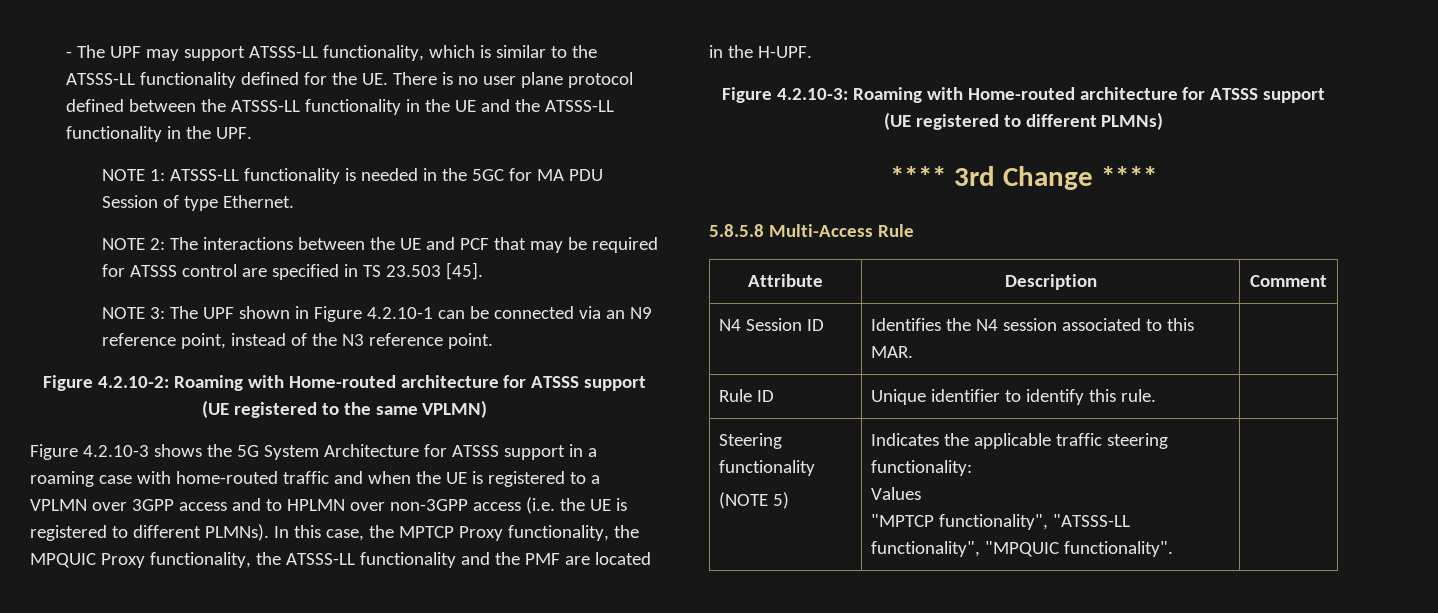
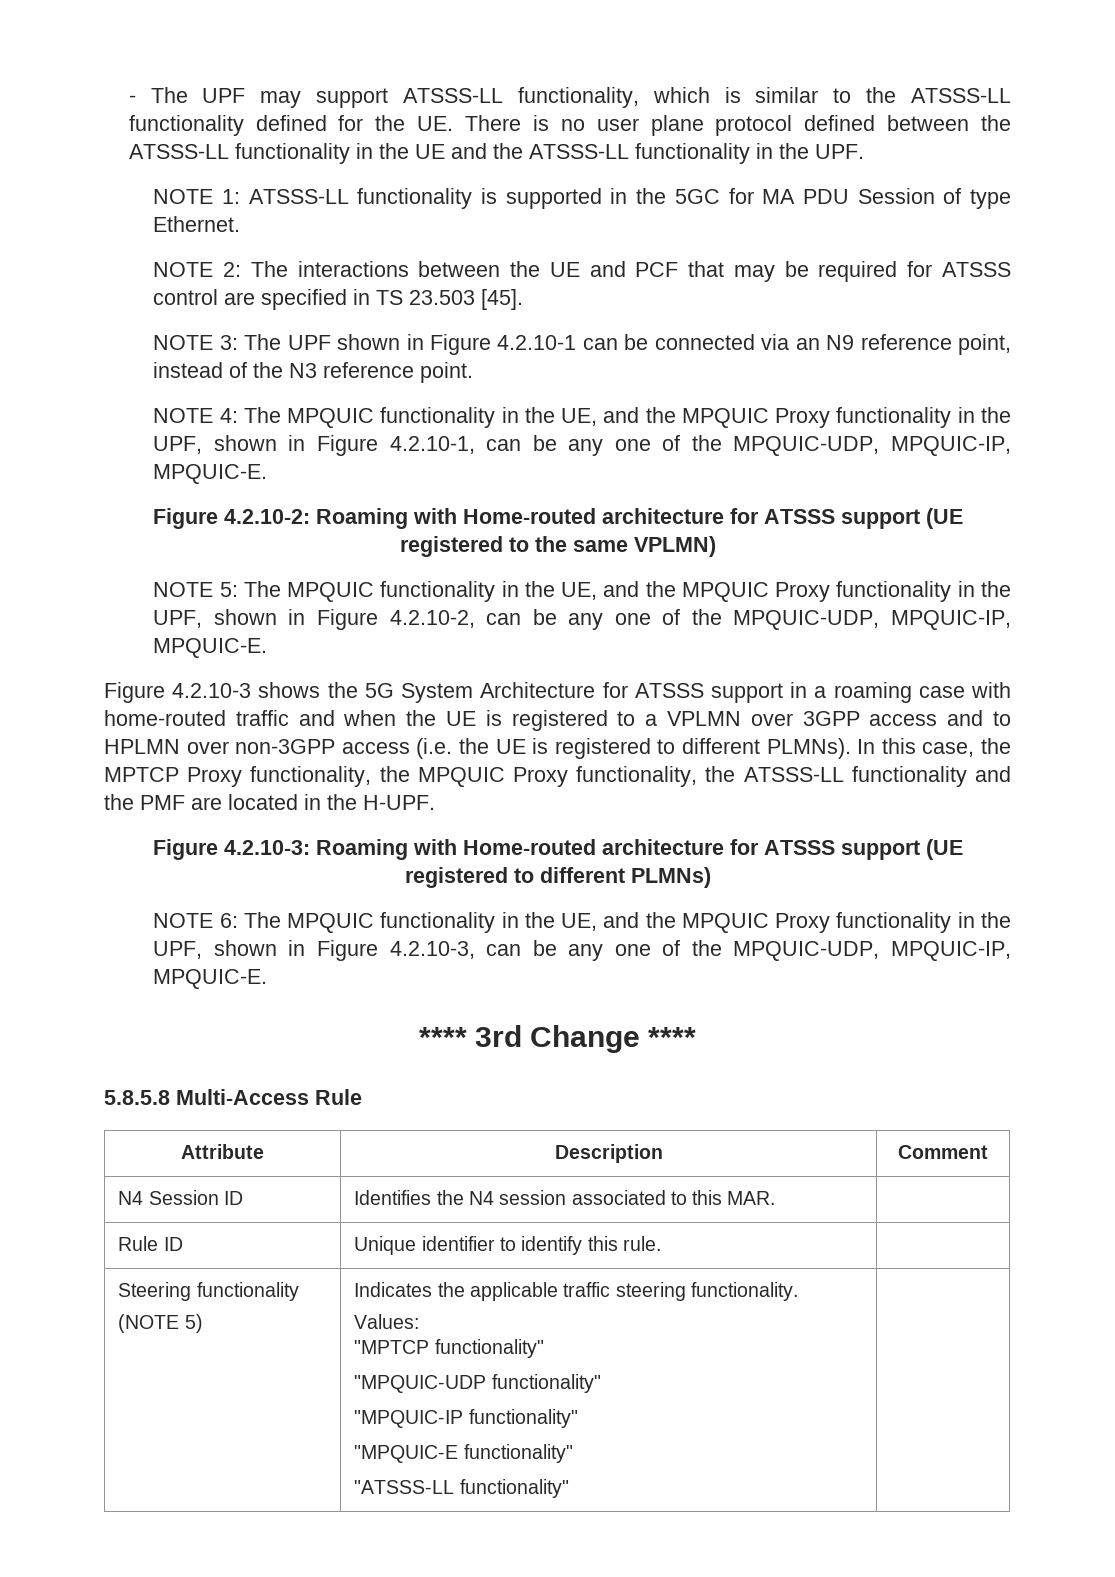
- NOTE 1: ATSSS-LL functionality is needed in the 5GC for MA PDU Session of type Ethernet.
+ NOTE 1: ATSSS-LL functionality is supported in the 5GC for MA PDU Session of type Ethernet.
+ NOTE 4: The MPQUIC functionality in the UE, and the MPQUIC Proxy functionality in the UPF, shown in Figure 4.2.10-1, can be any one of the MPQUIC-UDP, MPQUIC-IP, MPQUIC-E.
+ NOTE 5: The MPQUIC functionality in the UE, and the MPQUIC Proxy functionality in the UPF, shown in Figure 4.2.10-2, can be any one of the MPQUIC-UDP, MPQUIC-IP, MPQUIC-E.
+ NOTE 6: The MPQUIC functionality in the UE, and the MPQUIC Proxy functionality in the UPF, shown in Figure 4.2.10-3, can be any one of the MPQUIC-UDP, MPQUIC-IP, MPQUIC-E.
  Steering functionality
- (NOTE 5) | Indicates the applicable traffic steering functionality:
- Values
- "MPTCP functionality", "ATSSS-LL functionality", "MPQUIC functionality". |
+ (NOTE 5) | Indicates the applicable traffic steering functionality.
+ Values:
+ "MPTCP functionality"
+ "MPQUIC-UDP functionality"
+ "MPQUIC-IP functionality"
+ "MPQUIC-E functionality"
+ "ATSSS-LL functionality" |

